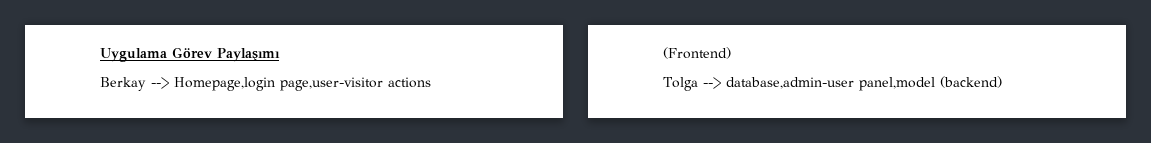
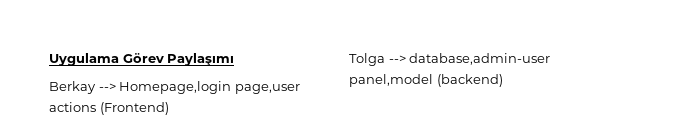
- Berkay --> Homepage,login page,user-visitor actions (Frontend)
+ Berkay --> Homepage,login page,user actions (Frontend)

